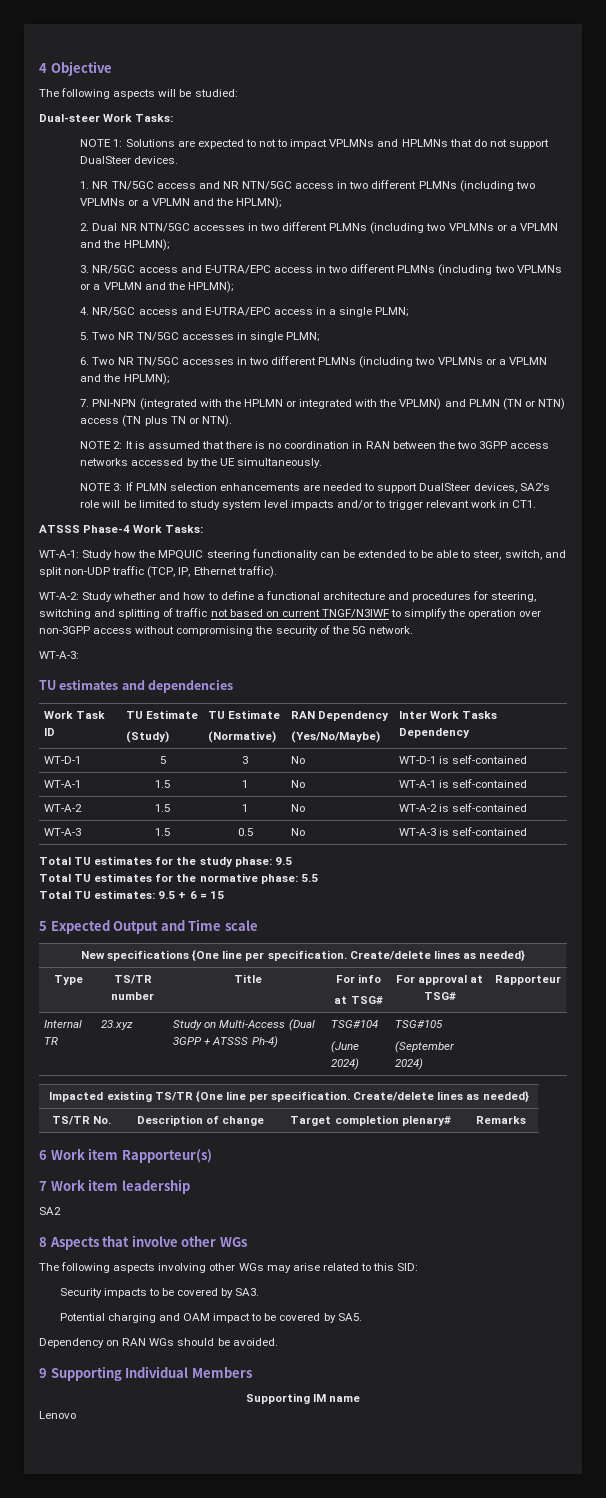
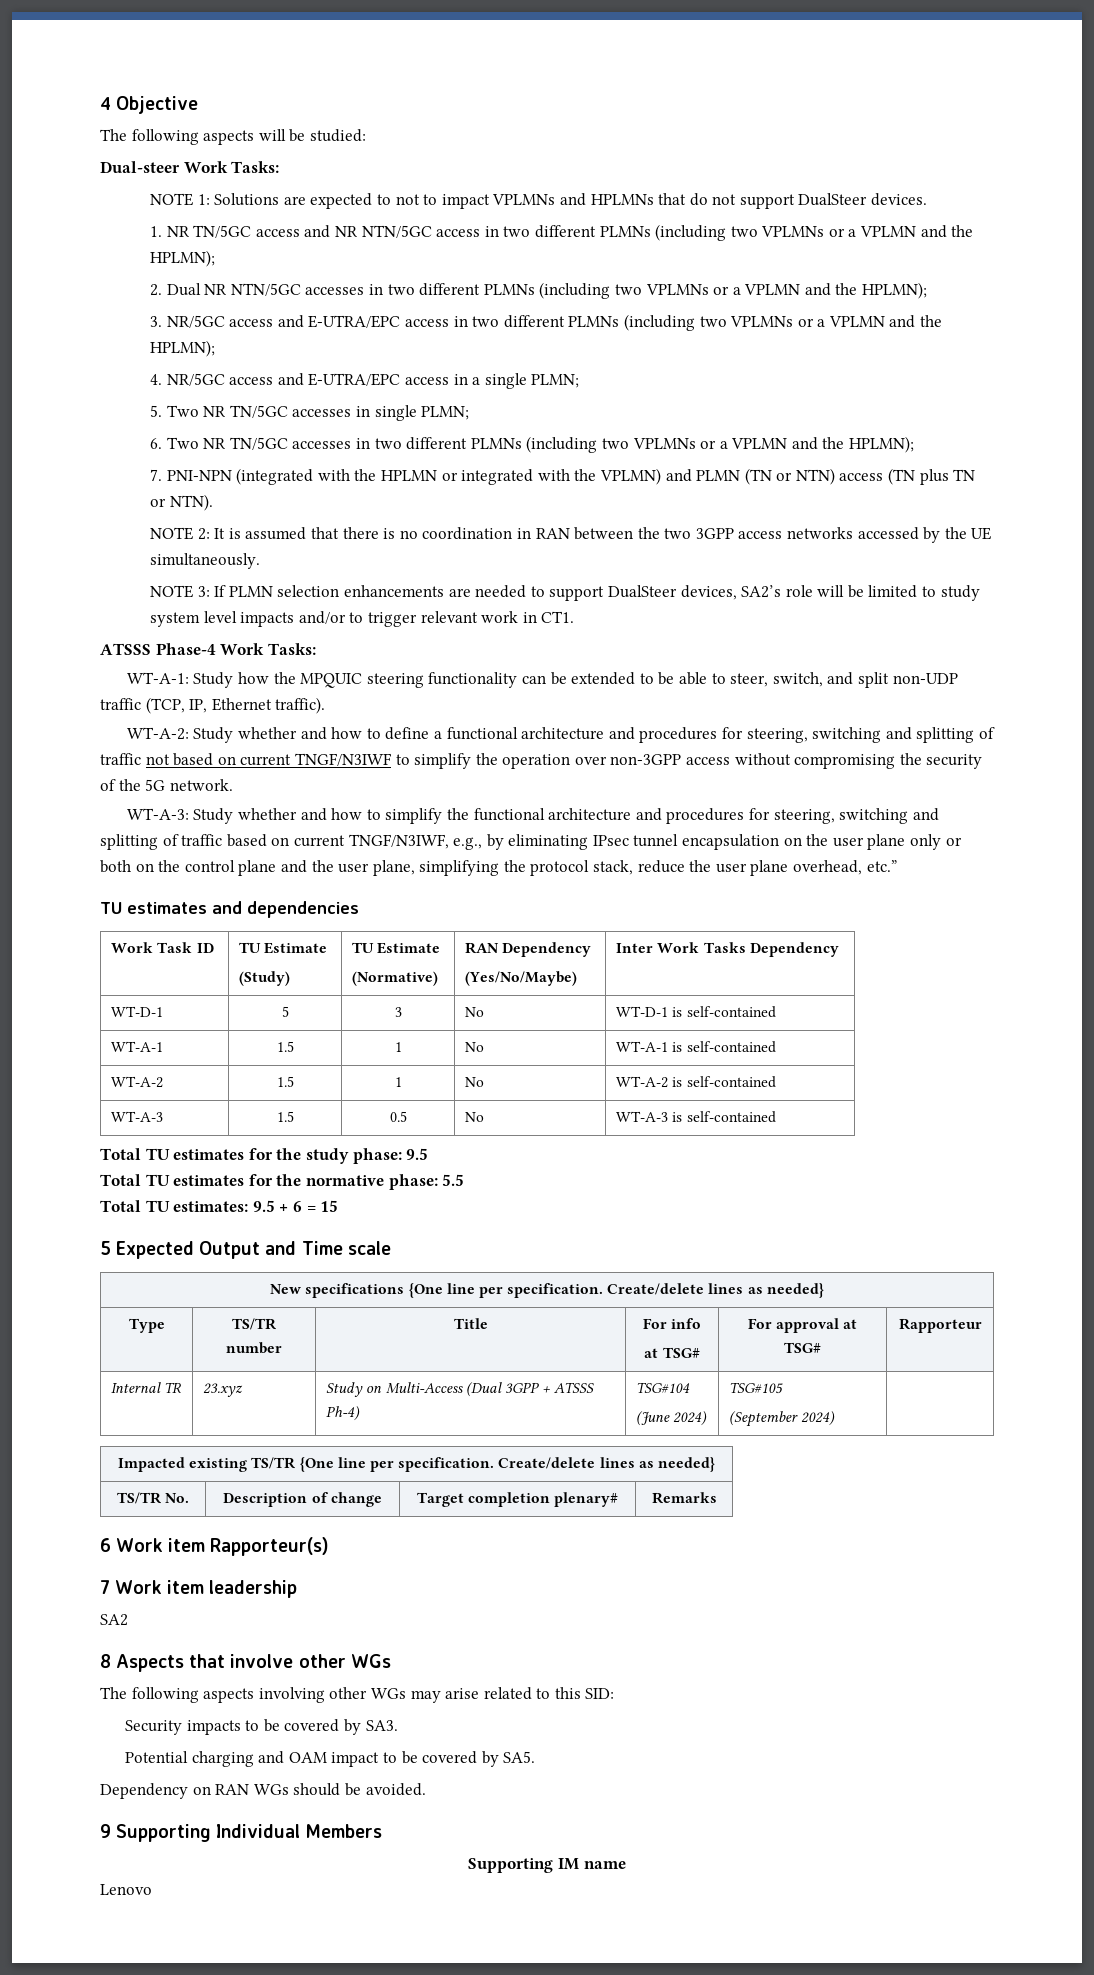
- WT-A-3:
+ WT-A-3: Study whether and how to simplify the functional architecture and procedures for steering, switching and splitting of traffic based on current TNGF/N3IWF, e.g., by eliminating IPsec tunnel encapsulation on the user plane only or both on the control plane and the user plane, simplifying the protocol stack, reduce the user plane overhead, etc.”

